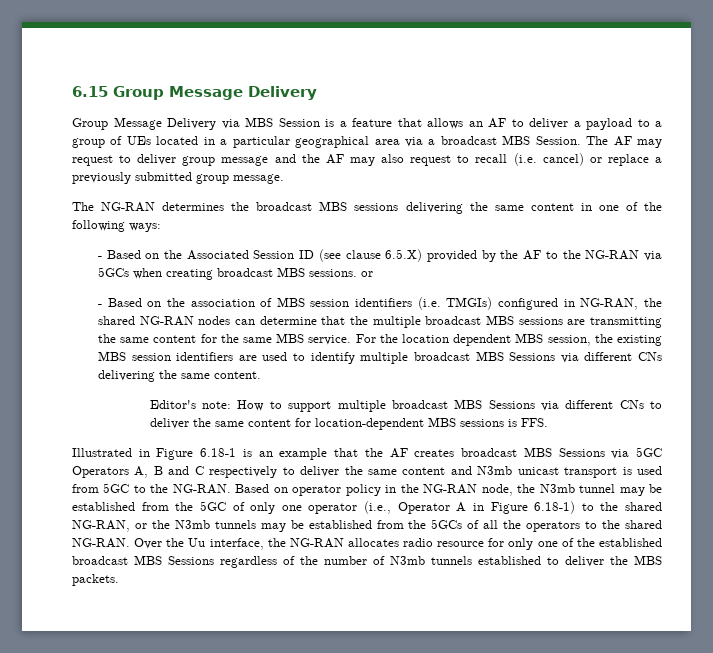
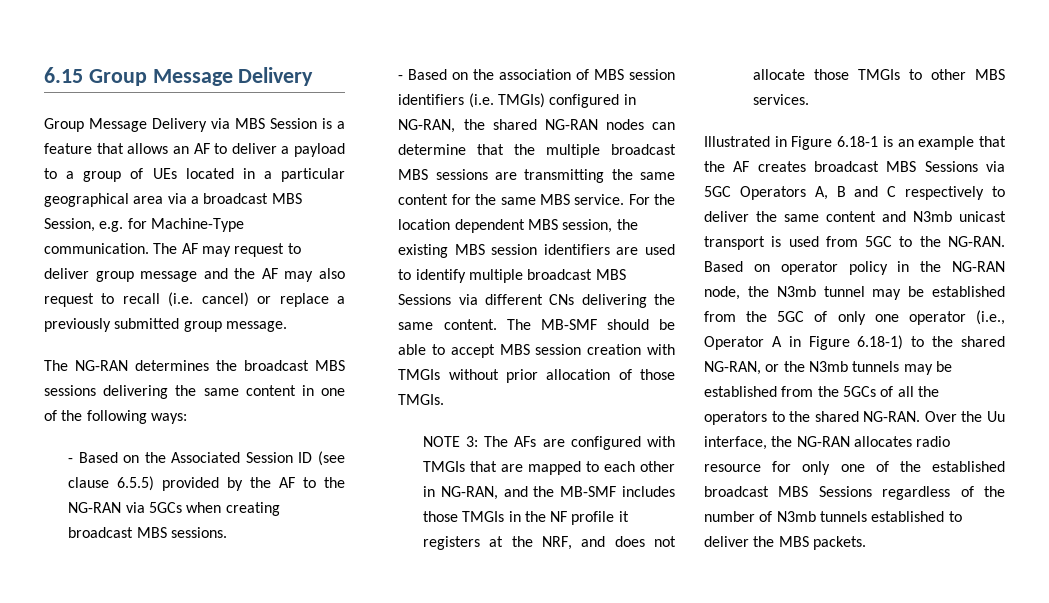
- Group Message Delivery via MBS Session is a feature that allows an AF to deliver a payload to a group of UEs located in a particular geographical area via a broadcast MBS Session.
+ Group Message Delivery via MBS Session is a feature that allows an AF to deliver a payload to a group of UEs located in a particular geographical area via a broadcast MBS Session, e.g. for Machine-Type communication.
- - Based on the Associated Session ID (see clause 6.5.X) provided by the AF to the NG-RAN via 5GCs when creating broadcast MBS sessions. or
+ - Based on the Associated Session ID (see clause 6.5.5) provided by the AF to the NG-RAN via 5GCs when creating broadcast MBS sessions.
- For the location dependent MBS session, the existing MBS session identifiers are used to identify multiple broadcast MBS Sessions via different CNs delivering the same content.
- Editor's note: How to support multiple broadcast MBS Sessions via different CNs to deliver the same content for location-dependent MBS sessions is FFS.
+ For the location dependent MBS session, the existing MBS session identifiers are used to identify multiple broadcast MBS Sessions via different CNs delivering the same content. The MB-SMF should be able to accept MBS session creation with TMGIs without prior allocation of those TMGIs.
+ NOTE 3: The AFs are configured with TMGIs that are mapped to each other in NG-RAN, and the MB-SMF includes those TMGIs in the NF profile it registers at the NRF, and does not allocate those TMGIs to other MBS services.

